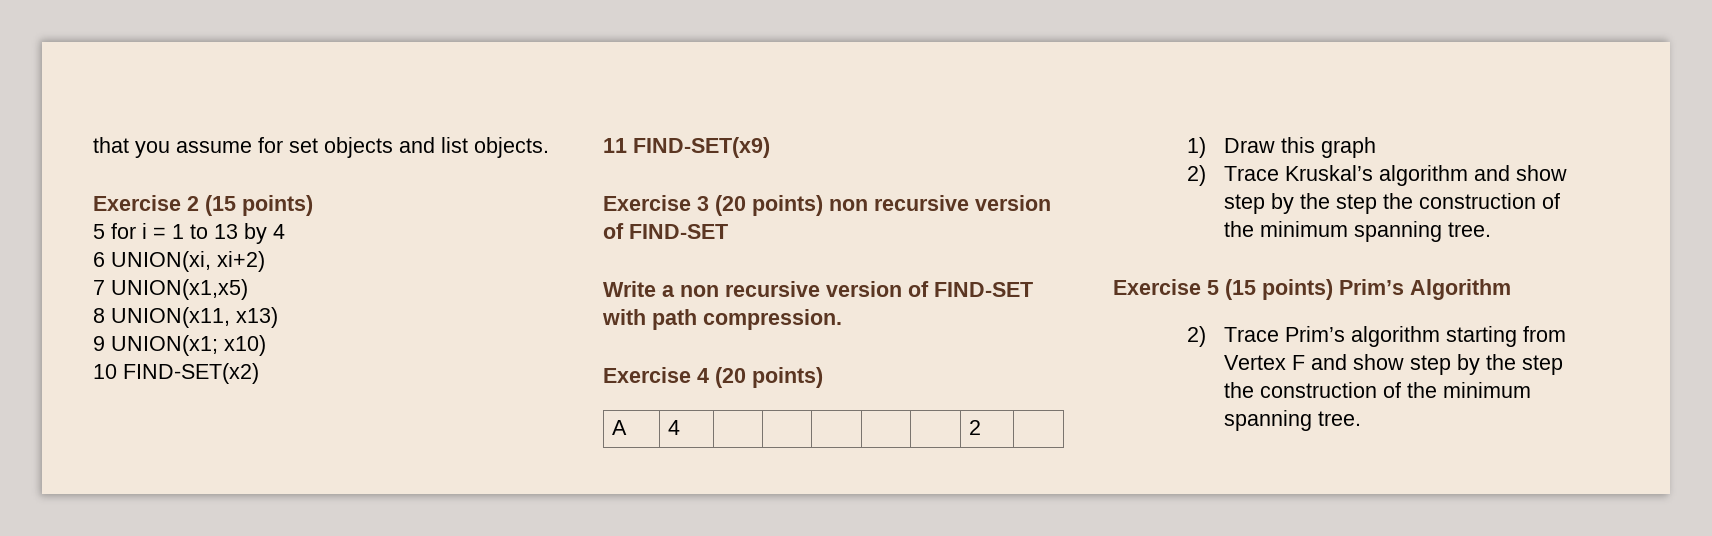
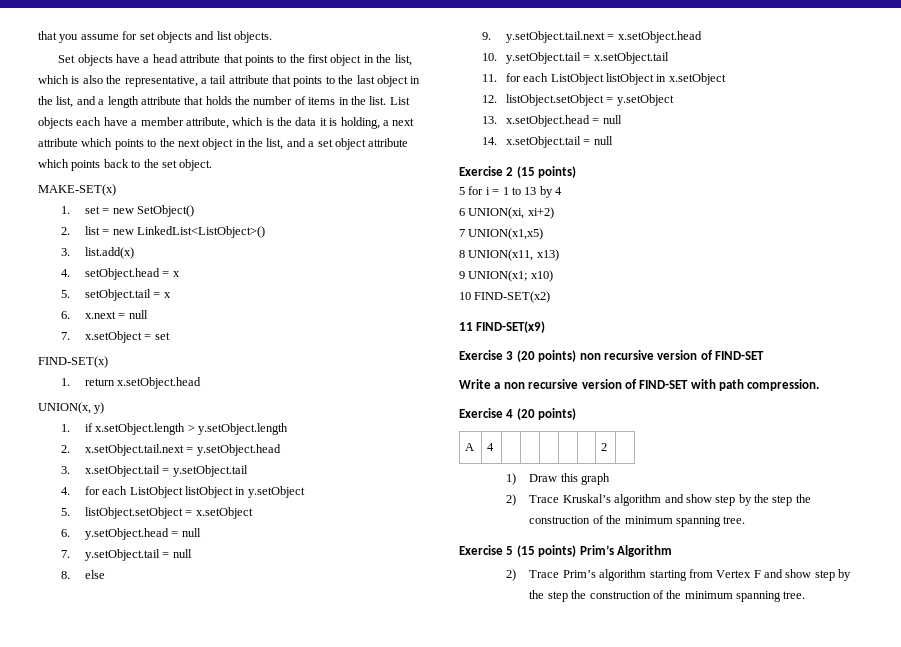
+ Set objects have a head attribute that points to the first object in the list, which is also the representative, a tail attribute that points to the last object in the list, and a length attribute that holds the number of items in the list. List objects each have a member attribute, which is the data it is holding, a next attribute which points to the next object in the list, and a set object attribute which points back to the set object.
+ MAKE-SET(x)
+ 1. set = new SetObject()
+ 2. list = new LinkedList<ListObject>()
+ 3. list.add(x)
+ 4. setObject.head = x
+ 5. setObject.tail = x
+ 6. x.next = null
+ 7. x.setObject = set
+ FIND-SET(x)
+ 1. return x.setObject.head
+ UNION(x, y)
+ 1. if x.setObject.length > y.setObject.length
+ 2. x.setObject.tail.next = y.setObject.head
+ 3. x.setObject.tail = y.setObject.tail
+ 4. for each ListObject listObject in y.setObject
+ 5. listObject.setObject = x.setObject
+ 6. y.setObject.head = null
+ 7. y.setObject.tail = null
+ 8. else
+ 9. y.setObject.tail.next = x.setObject.head
+ 10. y.setObject.tail = x.setObject.tail
+ 11. for each ListObject listObject in x.setObject
+ 12. listObject.setObject = y.setObject
+ 13. x.setObject.head = null
+ 14. x.setObject.tail = null

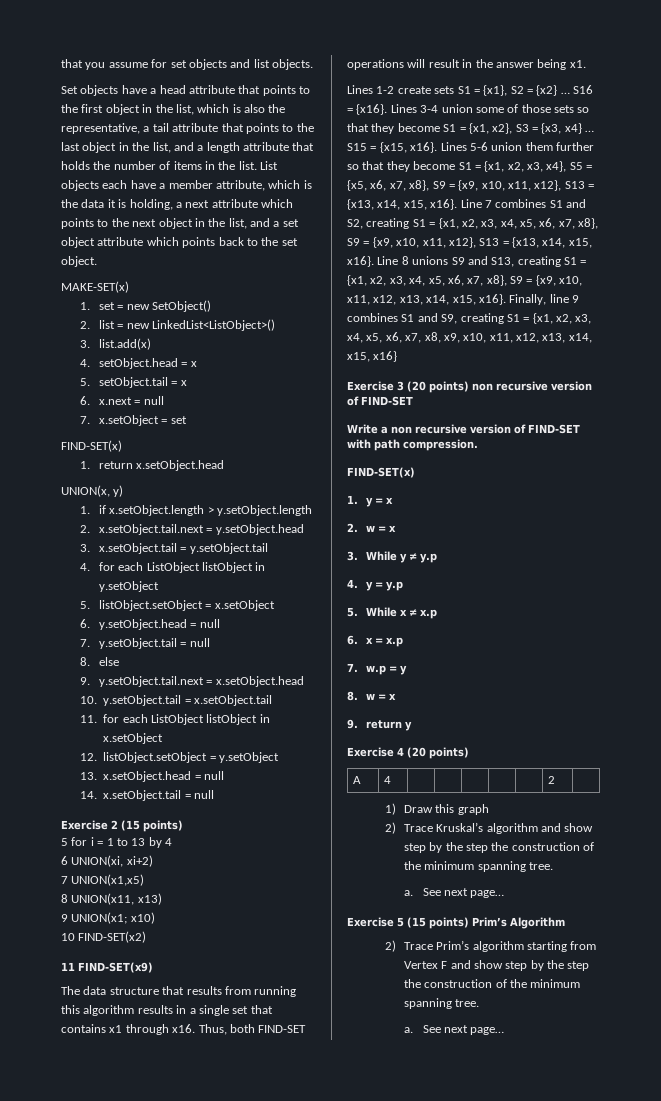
+ The data structure that results from running this algorithm results in a single set that contains x1 through x16. Thus, both FIND-SET operations will result in the answer being x1.
+ Lines 1-2 create sets S1 = {x1}, S2 = {x2} … S16 = {x16}. Lines 3-4 union some of those sets so that they become S1 = {x1, x2}, S3 = {x3, x4} … S15 = {x15, x16}. Lines 5-6 union them further so that they become S1 = {x1, x2, x3, x4}, S5 = {x5, x6, x7, x8}, S9 = {x9, x10, x11, x12}, S13 = {x13, x14, x15, x16}. Line 7 combines S1 and S2, creating S1 = {x1, x2, x3, x4, x5, x6, x7, x8}, S9 = {x9, x10, x11, x12}, S13 = {x13, x14, x15, x16}. Line 8 unions S9 and S13, creating S1 = {x1, x2, x3, x4, x5, x6, x7, x8}, S9 = {x9, x10, x11, x12, x13, x14, x15, x16}. Finally, line 9 combines S1 and S9, creating S1 = {x1, x2, x3, x4, x5, x6, x7, x8, x9, x10, x11, x12, x13, x14, x15, x16}
  Write a non recursive version of FIND-SET with path compression.
+ FIND-SET(x)
+ 1. y = x
+ 2. w = x
+ 3. While y ≠ y.p
+ 4. y = y.p
+ 5. While x ≠ x.p
+ 6. x = x.p
+ 7. w.p = y
+ 8. w = x
+ 9. return y
  2) Trace Kruskal’s algorithm and show step by the step the construction of the minimum spanning tree.
+ a. See next page…
  2) Trace Prim’s algorithm starting from Vertex F and show step by the step the construction of the minimum spanning tree.
+ a. See next page…

